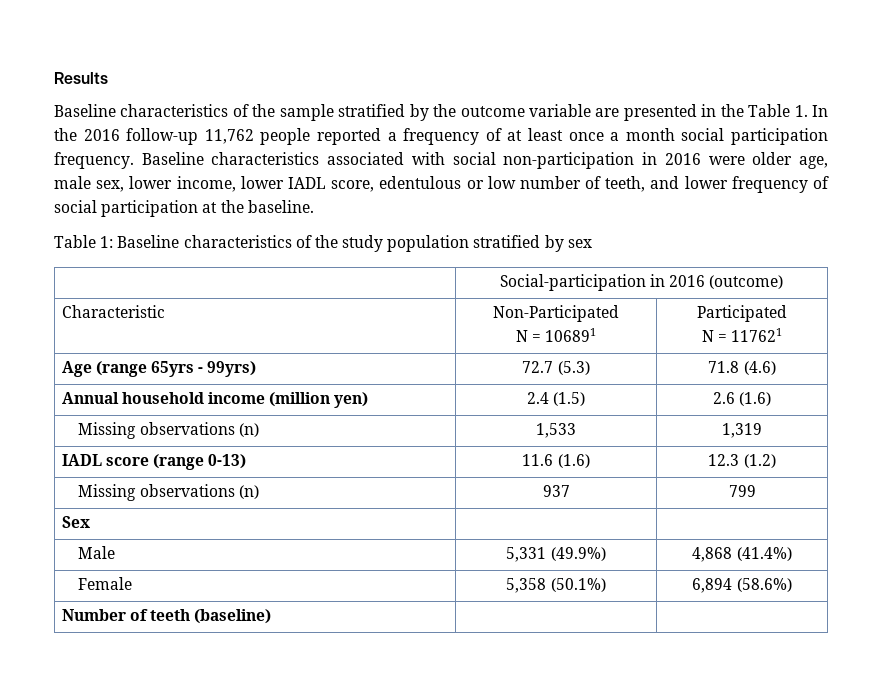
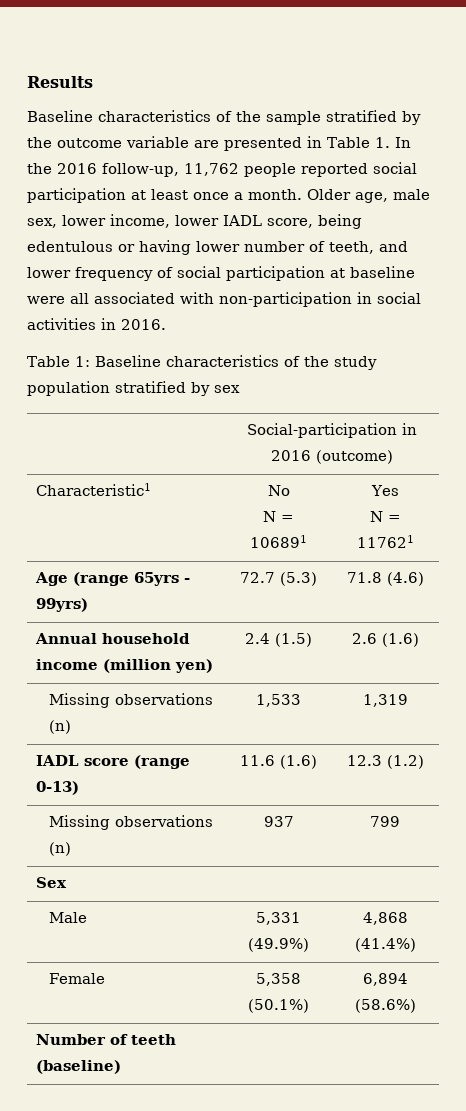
- Baseline characteristics of the sample stratified by the outcome variable are presented in the Table 1. In the 2016 follow-up 11,762 people reported a frequency of at least once a month social participation frequency. Baseline characteristics associated with social non-participation in 2016 were older age, male sex, lower income, lower IADL score, edentulous or low number of teeth, and lower frequency of social participation at the baseline.
+ Baseline characteristics of the sample stratified by the outcome variable are presented in Table 1. In the 2016 follow-up, 11,762 people reported social participation at least once a month. Older age, male sex, lower income, lower IADL score, being edentulous or having lower number of teeth, and lower frequency of social participation at baseline were all associated with non-participation in social activities in 2016.
- Characteristic | Non-Participated
- N = 106891 | Participated
+ Characteristic1 | No
+ N = 106891 | Yes

